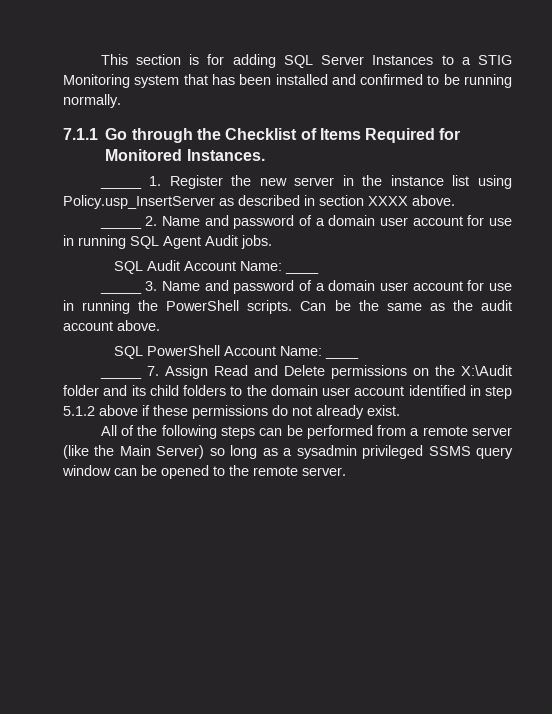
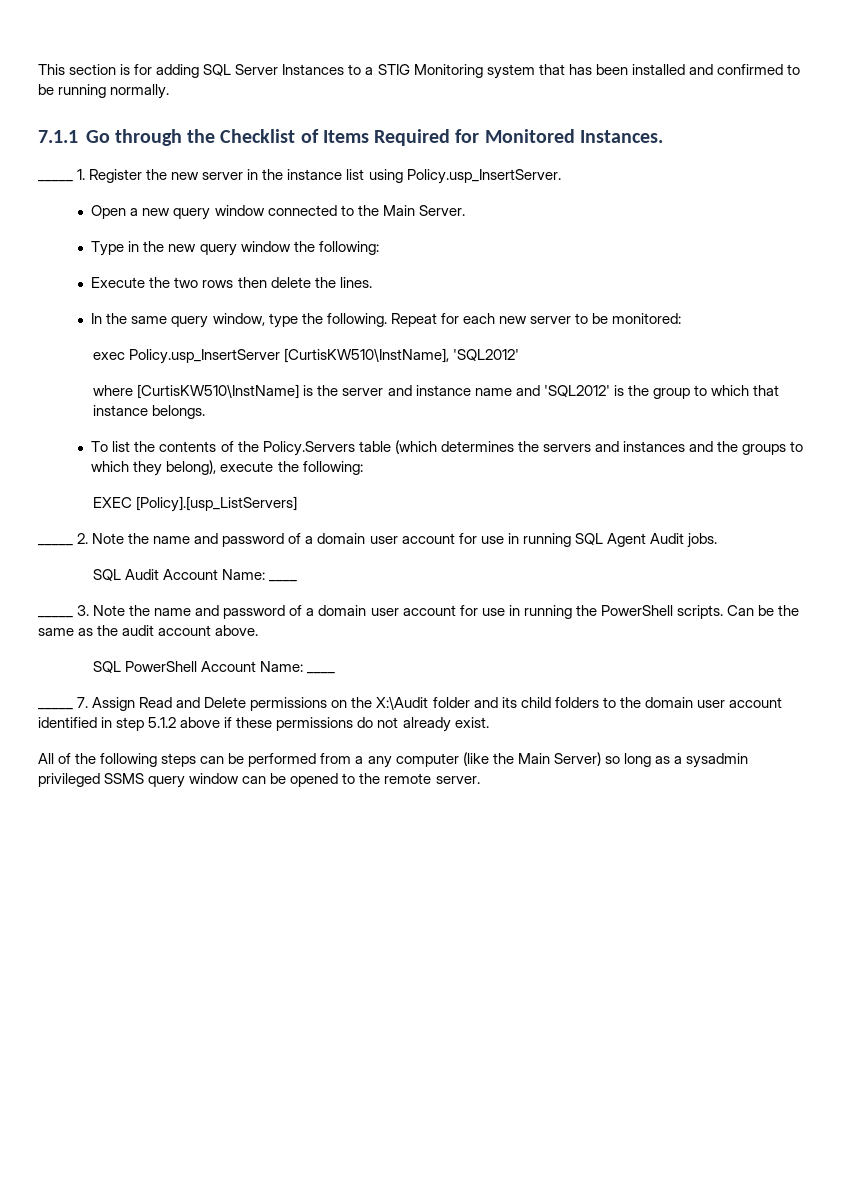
- _____ 1. Register the new server in the instance list using Policy.usp_InsertServer as described in section XXXX above.
+ _____ 1. Register the new server in the instance list using Policy.usp_InsertServer.
+ Open a new query window connected to the Main Server.
+ Type in the new query window the following:
+ Execute the two rows then delete the lines.
+ In the same query window, type the following. Repeat for each new server to be monitored:
+ exec Policy.usp_InsertServer [CurtisKW510\InstName], 'SQL2012'
+ where [CurtisKW510\InstName] is the server and instance name and 'SQL2012' is the group to which that instance belongs.
+ To list the contents of the Policy.Servers table (which determines the servers and instances and the groups to which they belong), execute the following:
+ EXEC [Policy].[usp_ListServers]
- _____ 2. Name and password of a domain user account for use in running SQL Agent Audit jobs.
+ _____ 2. Note the name and password of a domain user account for use in running SQL Agent Audit jobs.
- _____ 3. Name and password of a domain user account for use in running the PowerShell scripts.
+ _____ 3. Note the name and password of a domain user account for use in running the PowerShell scripts.
- All of the following steps can be performed from a remote server (like the Main Server) so long as a sysadmin privileged SSMS query window can be opened to the remote server.
+ All of the following steps can be performed from a any computer (like the Main Server) so long as a sysadmin privileged SSMS query window can be opened to the remote server.

